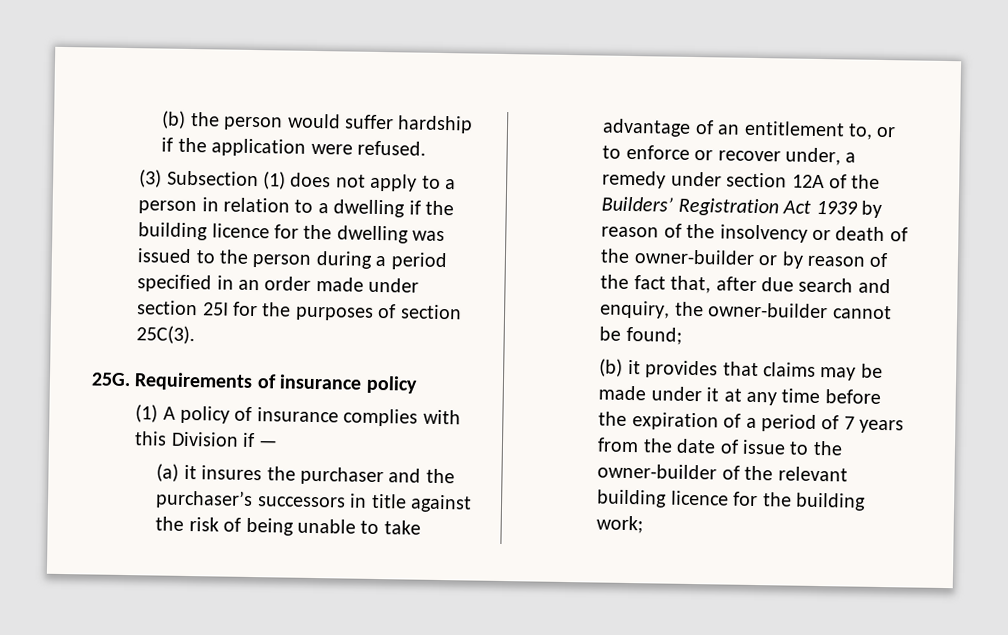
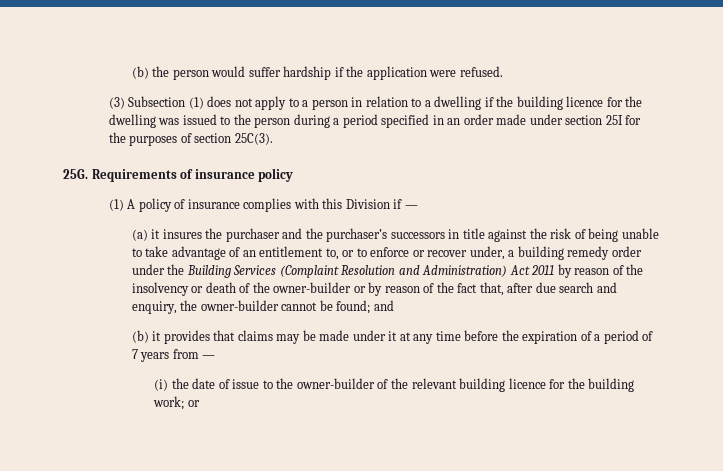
- (a) it insures the purchaser and the purchaser’s successors in title against the risk of being unable to take advantage of an entitlement to, or to enforce or recover under, a remedy under section 12A of the Builders’ Registration Act 1939 by reason of the insolvency or death of the owner-builder or by reason of the fact that, after due search and enquiry, the owner-builder cannot be found;
+ (a) it insures the purchaser and the purchaser’s successors in title against the risk of being unable to take advantage of an entitlement to, or to enforce or recover under, a building remedy order under the Building Services (Complaint Resolution and Administration) Act 2011 by reason of the insolvency or death of the owner-builder or by reason of the fact that, after due search and enquiry, the owner-builder cannot be found; and
- (b) it provides that claims may be made under it at any time before the expiration of a period of 7 years from the date of issue to the owner-builder of the relevant building licence for the building work;
+ (b) it provides that claims may be made under it at any time before the expiration of a period of 7 years from —
+ (i) the date of issue to the owner-builder of the relevant building licence for the building work; or

